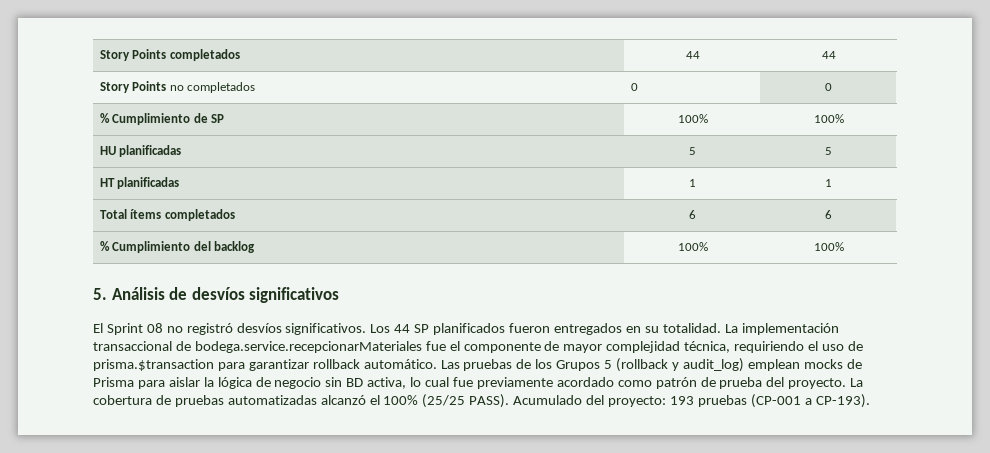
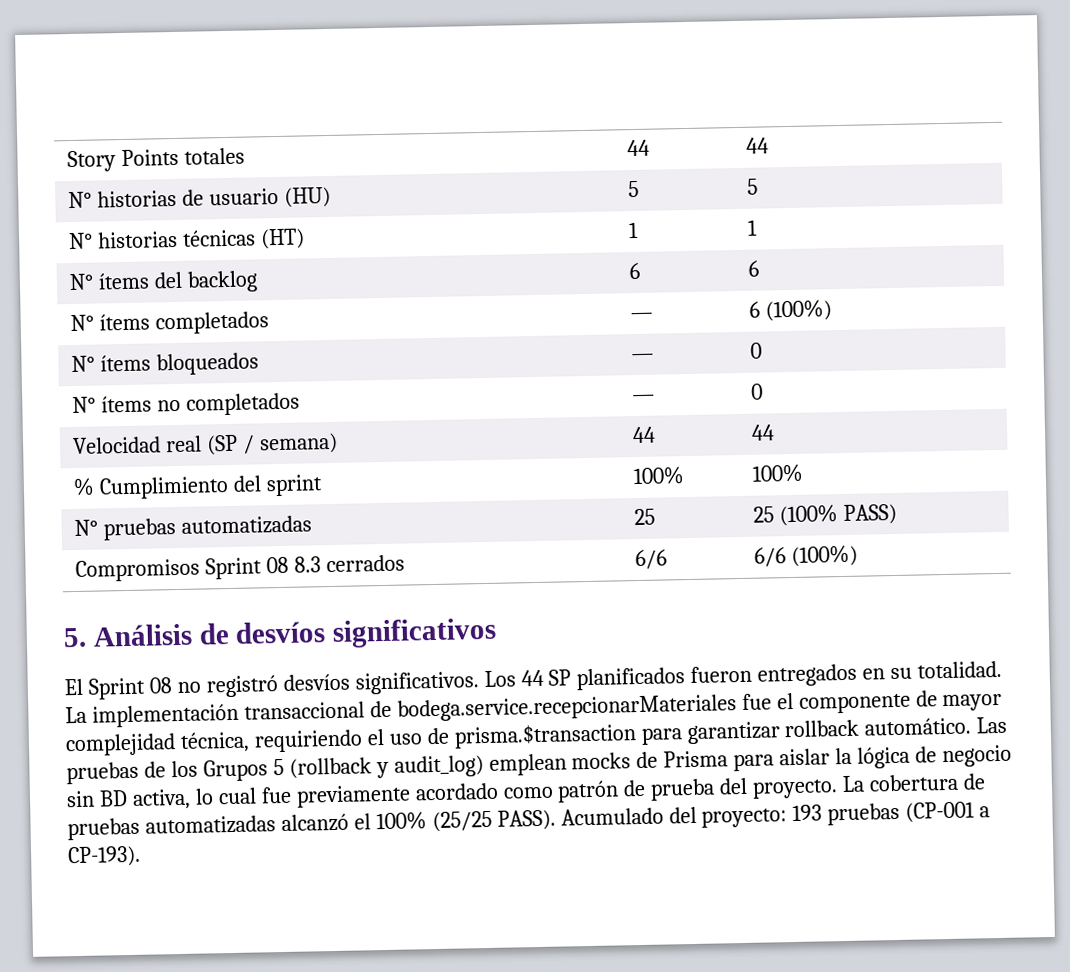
- Story Points completados | 44 | 44
- Story Points no completados | 0 | 0
- % Cumplimiento de SP | 100% | 100%
- HU planificadas | 5 | 5
- HT planificadas | 1 | 1
- Total ítems completados | 6 | 6
- % Cumplimiento del backlog | 100% | 100%
+ Story Points totales | 44 | 44
+ N° historias de usuario (HU) | 5 | 5
+ N° historias técnicas (HT) | 1 | 1
+ N° ítems del backlog | 6 | 6
+ N° ítems completados | — | 6 (100%)
+ N° ítems bloqueados | — | 0
+ N° ítems no completados | — | 0
+ Velocidad real (SP / semana) | 44 | 44
+ % Cumplimiento del sprint | 100% | 100%
+ N° pruebas automatizadas | 25 | 25 (100% PASS)
+ Compromisos Sprint 08 8.3 cerrados | 6/6 | 6/6 (100%)

